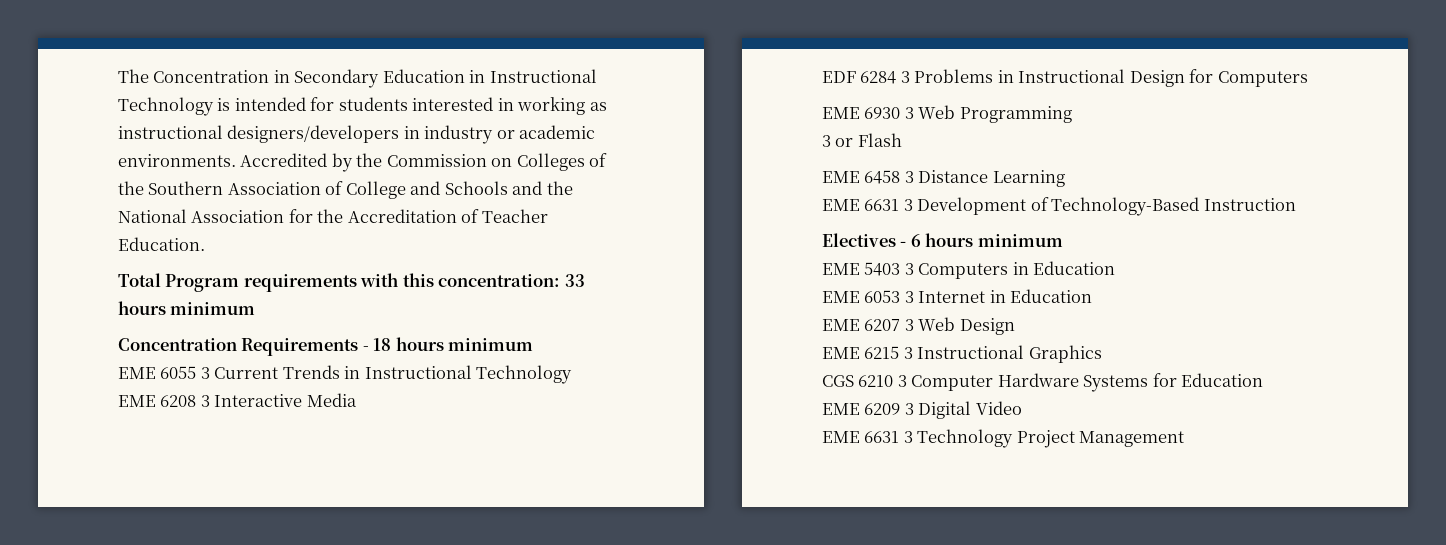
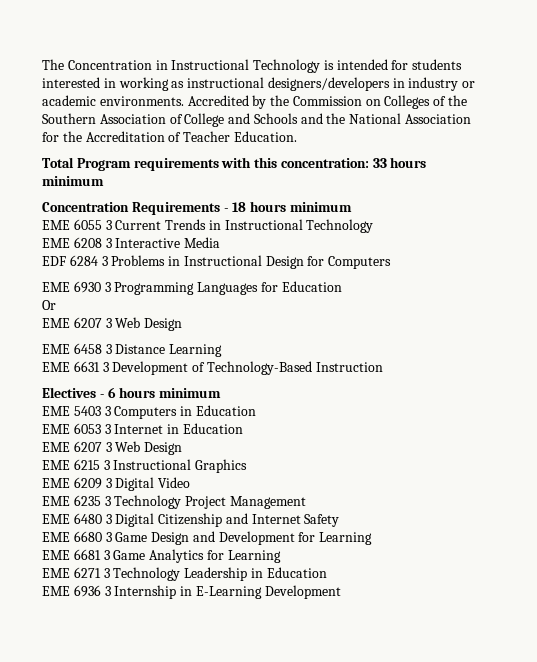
- The Concentration in Secondary Education in Instructional Technology is intended for students interested in working as instructional designers/developers in industry or academic environments.
+ The Concentration in Instructional Technology is intended for students interested in working as instructional designers/developers in industry or academic environments.
- EME 6930 3 Web Programming
- 3 or Flash
+ EME 6930 3 Programming Languages for Education
+ Or
+ EME 6207 3 Web Design
- CGS 6210 3 Computer Hardware Systems for Education
- EME 6631 3 Technology Project Management
+ EME 6235 3 Technology Project Management
+ EME 6480 3 Digital Citizenship and Internet Safety
+ EME 6680 3 Game Design and Development for Learning
+ EME 6681 3 Game Analytics for Learning
+ EME 6271 3 Technology Leadership in Education
+ EME 6936 3 Internship in E-Learning Development

